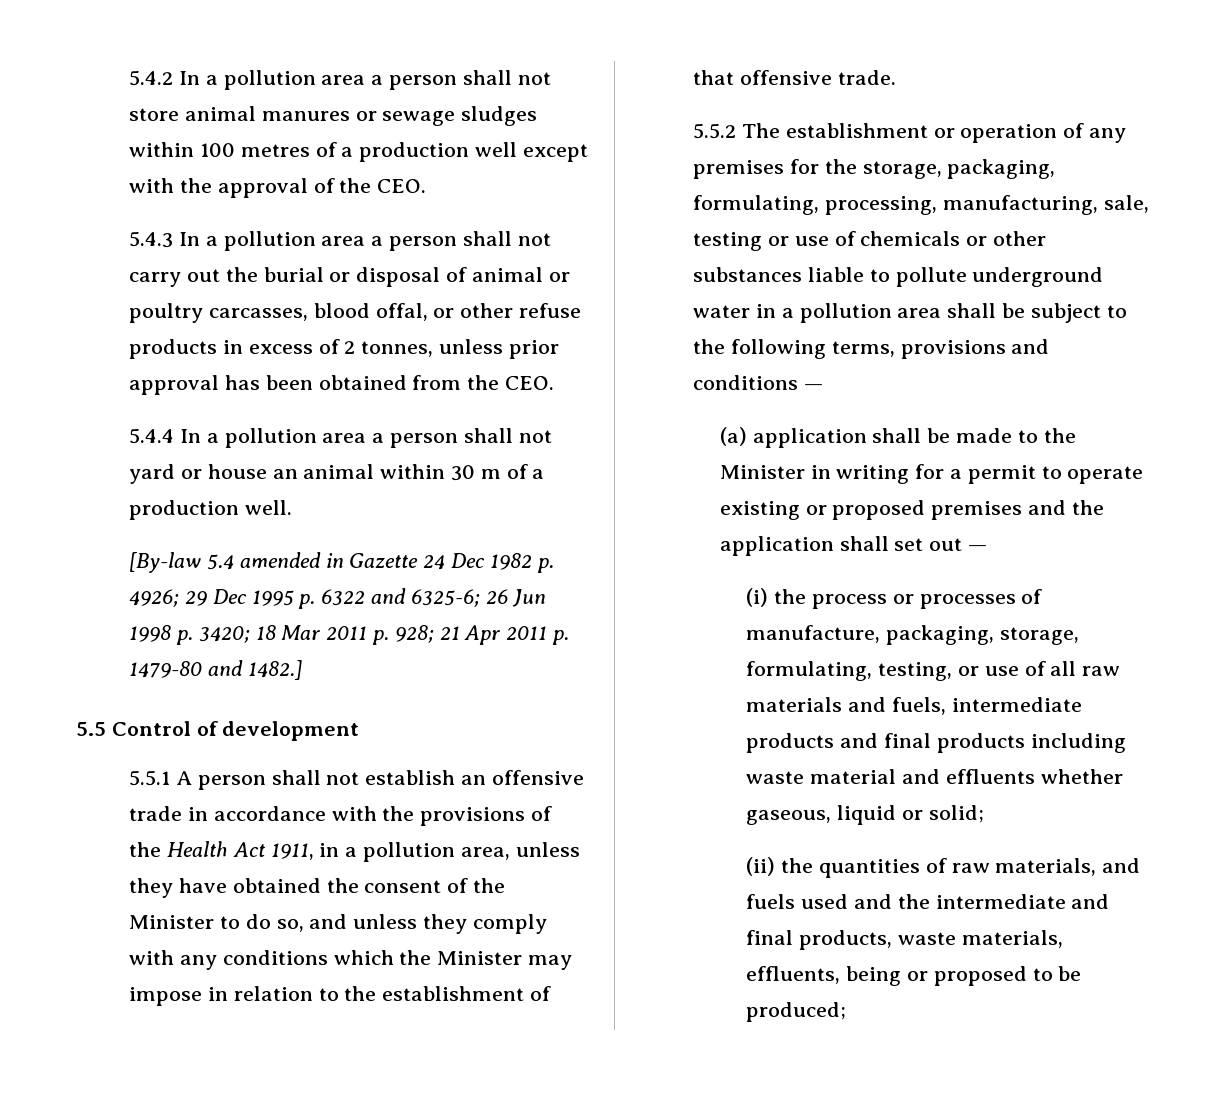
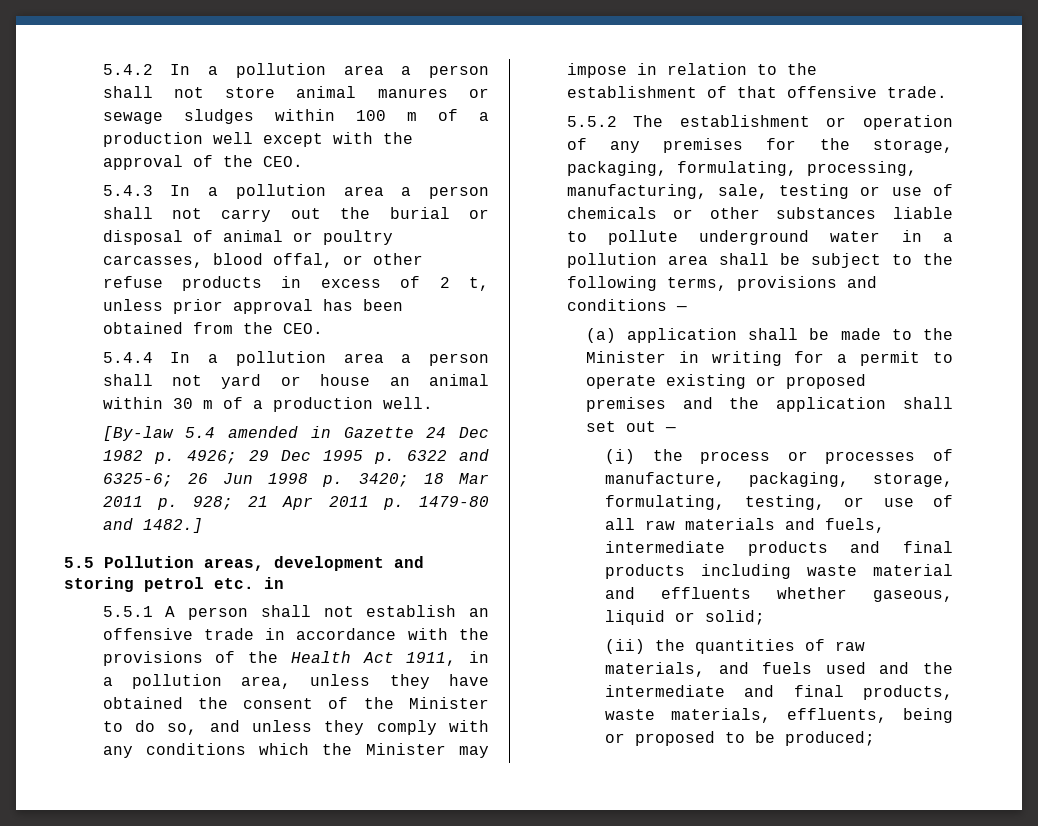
- 5.4.2 In a pollution area a person shall not store animal manures or sewage sludges within 100 metres of a production well except with the approval of the CEO.
+ 5.4.2 In a pollution area a person shall not store animal manures or sewage sludges within 100 m of a production well except with the approval of the CEO.
- 5.4.3 In a pollution area a person shall not carry out the burial or disposal of animal or poultry carcasses, blood offal, or other refuse products in excess of 2 tonnes, unless prior approval has been obtained from the CEO.
+ 5.4.3 In a pollution area a person shall not carry out the burial or disposal of animal or poultry carcasses, blood offal, or other refuse products in excess of 2 t, unless prior approval has been obtained from the CEO.
- 5.5 Control of development
+ 5.5 Pollution areas, development and storing petrol etc. in

